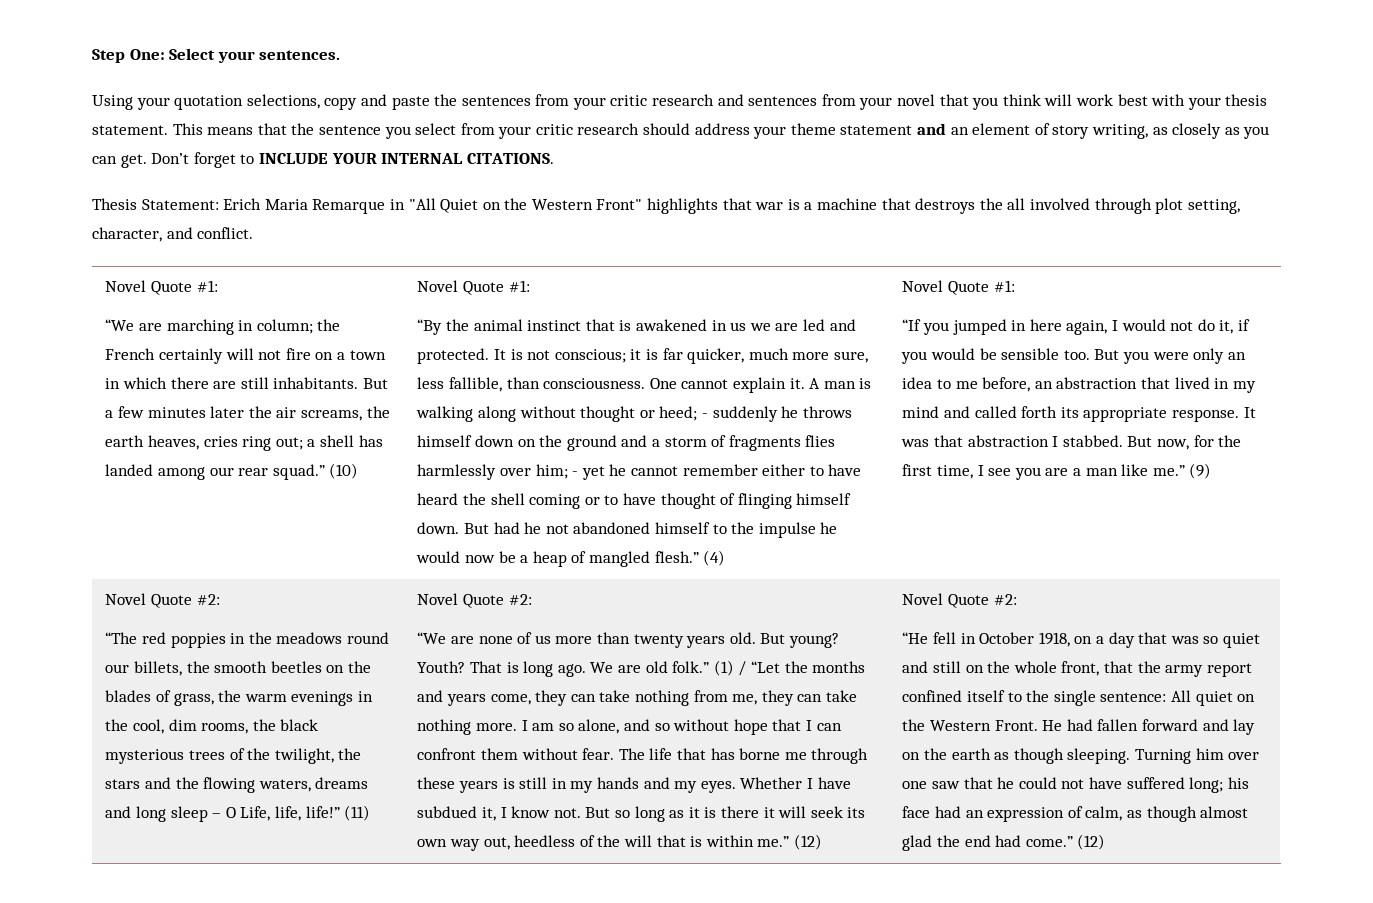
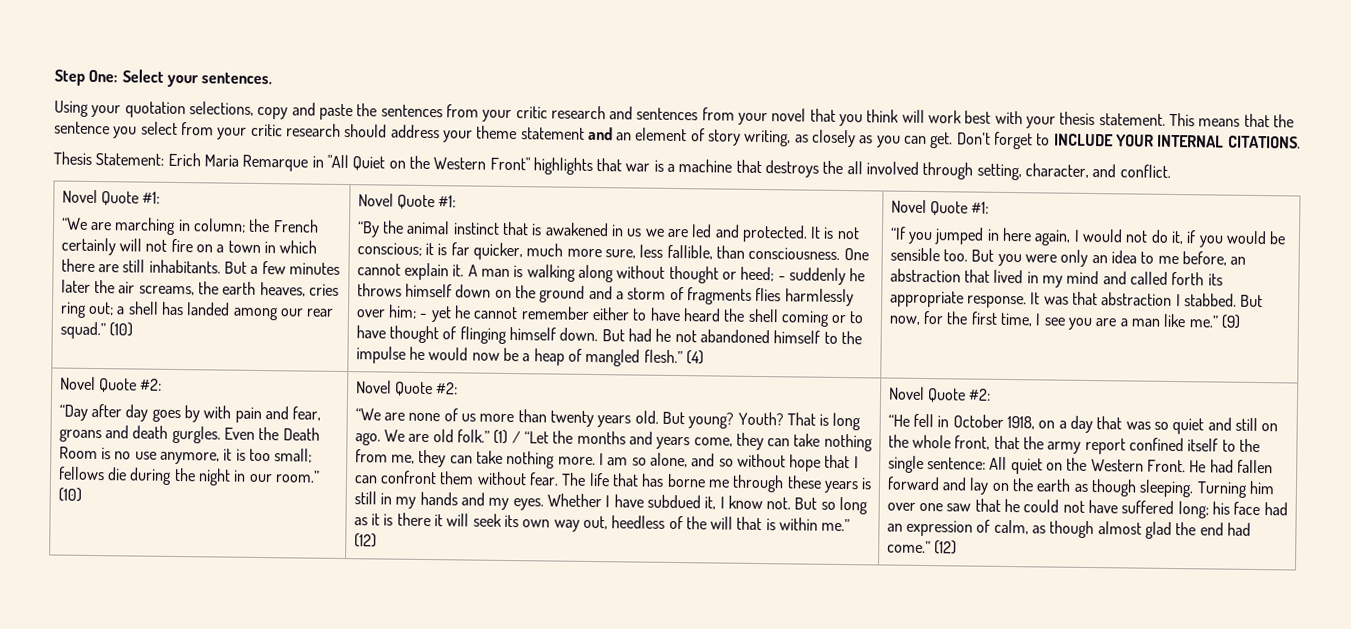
- Thesis Statement: Erich Maria Remarque in "All Quiet on the Western Front" highlights that war is a machine that destroys the all involved through plot setting, character, and conflict.
+ Thesis Statement: Erich Maria Remarque in "All Quiet on the Western Front" highlights that war is a machine that destroys the all involved through setting, character, and conflict.
- “The red poppies in the meadows round our billets, the smooth beetles on the blades of grass, the warm evenings in the cool, dim rooms, the black mysterious trees of the twilight, the stars and the flowing waters, dreams and long sleep – O Life, life, life!” (11)
+ “Day after day goes by with pain and fear, groans and death gurgles. Even the Death Room is no use anymore, it is too small; fellows die during the night in our room.” (10)

